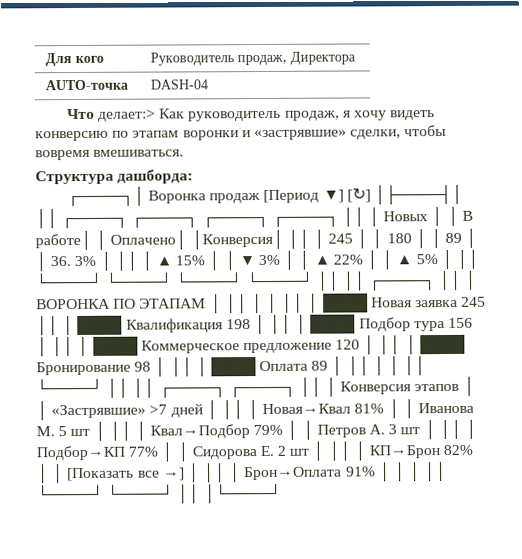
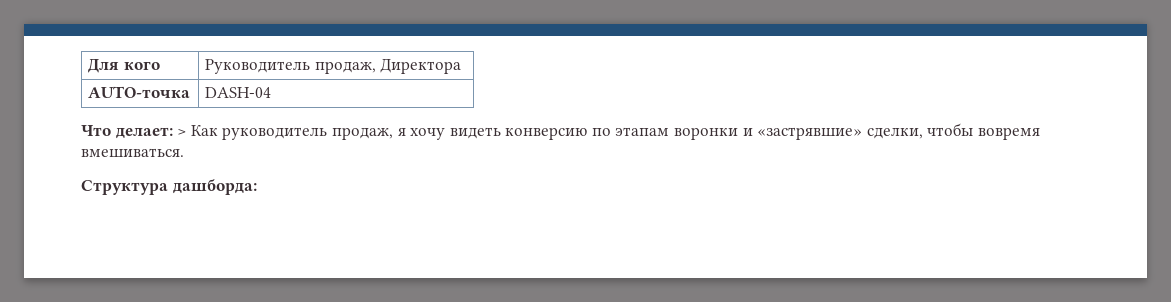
- Что делает:> Как руководитель продаж, я хочу видеть конверсию по этапам воронки и «застрявшие» сделки, чтобы вовремя вмешиваться.
+ Что делает: > Как руководитель продаж, я хочу видеть конверсию по этапам воронки и «застрявшие» сделки, чтобы вовремя вмешиваться.
- ┌────┐│ Воронка продаж [Период ▼] [↻] │├────┤│ ││ ┌────┐ ┌────┐ ┌────┐ ┌────┐ ││ │ Новых │ │ В работе│ │ Оплачено│ │Конверсия│ ││ │ 245 │ │ 180 │ │ 89 │ │ 36. 3% │ ││ │ ▲ 15% │ │ ▼ 3% │ │ ▲ 22% │ │ ▲ 5% │ ││ └────┘ └────┘ └────┘ └────┘ ││ ││ ┌────┐ ││ │ ВОРОНКА ПО ЭТАПАМ │ ││ │ │ ││ │ ████ Новая заявка 245 ││ │ ████ Квалификация 198 │ ││ │ ████ Подбор тура 156 │ ││ │ ████ Коммерческое предложение 120 │ ││ │ ████ Бронирование 98 │ ││ │ ████ Оплата 89 │ ││ │ │ ││ └────┘ ││ ││ ┌────┐ ┌────┐ ││ │ Конверсия этапов │ │ «Застрявшие» >7 дней │ ││ │ Новая→Квал 81% │ │ Иванова М. 5 шт │ ││ │ Квал→Подбор 79% │ │ Петров А. 3 шт │ ││ │ Подбор→КП 77% │ │ Сидорова Е. 2 шт │ ││ │ КП→Брон 82% │ │ [Показать все →] │ ││ │ Брон→Оплата 91% │ │ │ ││ └────┘ └────┘ ││ │└────┘

